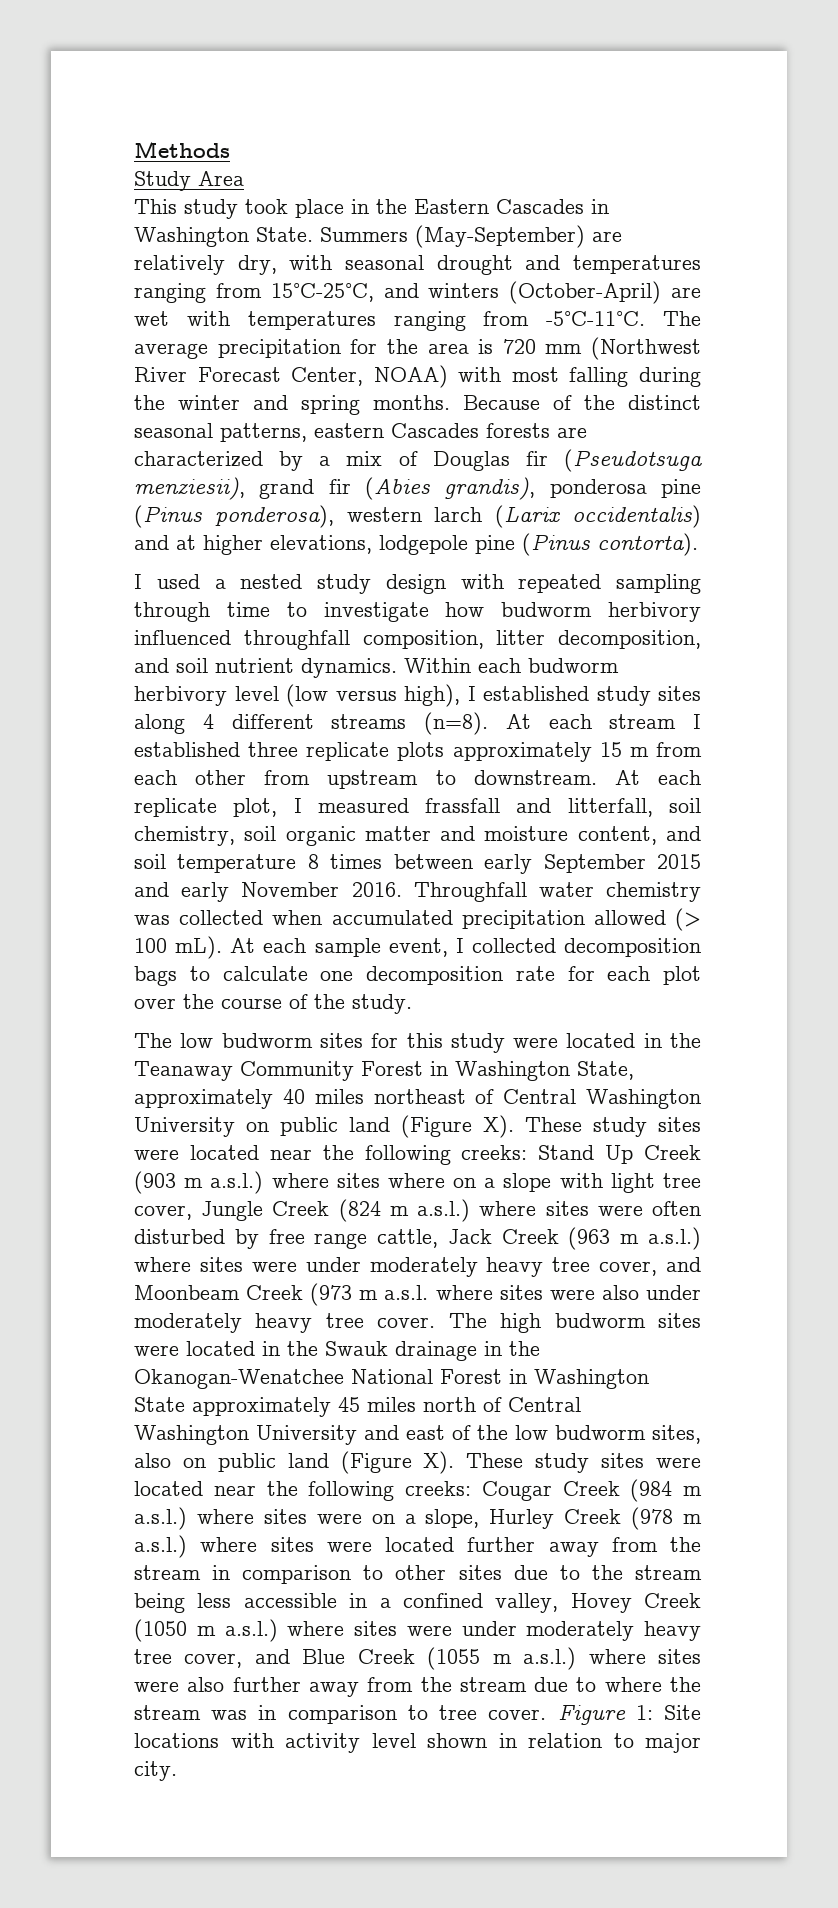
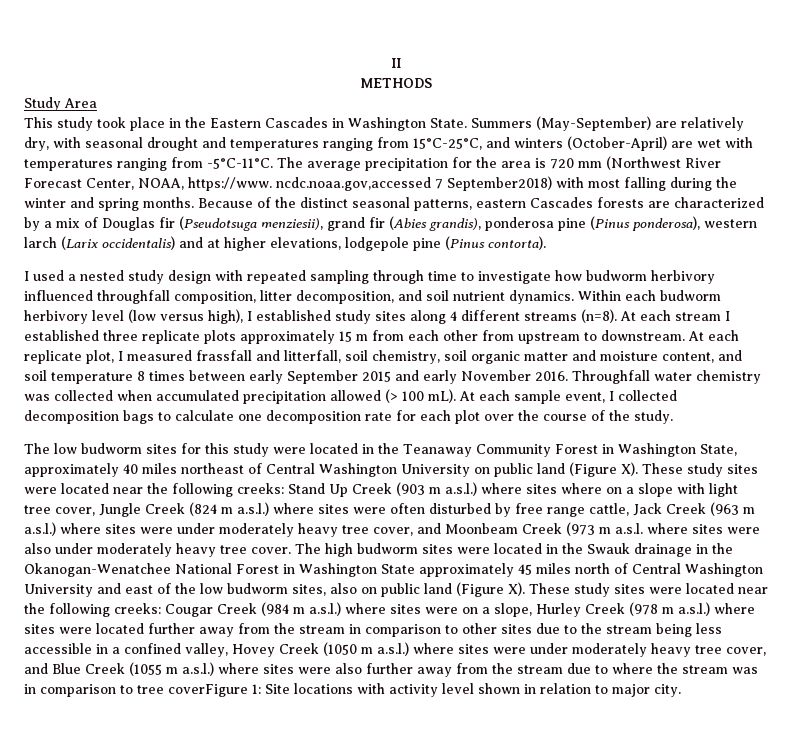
- Methods
+ II
+ METHODS
- The average precipitation for the area is 720 mm (Northwest River Forecast Center, NOAA) with most falling during the winter and spring months.
+ The average precipitation for the area is 720 mm (Northwest River Forecast Center, NOAA, https://www. ncdc.noaa.gov,accessed 7 September2018) with most falling during the winter and spring months.
- Cougar Creek (984 m a.s.l.) where sites were on a slope, Hurley Creek (978 m a.s.l.) where sites were located further away from the stream in comparison to other sites due to the stream being less accessible in a confined valley, Hovey Creek (1050 m a.s.l.) where sites were under moderately heavy tree cover, and Blue Creek (1055 m a.s.l.) where sites were also further away from the stream due to where the stream was in comparison to tree cover. Figure 1:
+ Cougar Creek (984 m a.s.l.) where sites were on a slope, Hurley Creek (978 m a.s.l.) where sites were located further away from the stream in comparison to other sites due to the stream being less accessible in a confined valley, Hovey Creek (1050 m a.s.l.) where sites were under moderately heavy tree cover, and Blue Creek (1055 m a.s.l.) where sites were also further away from the stream due to where the stream was in comparison to tree coverFigure 1:

